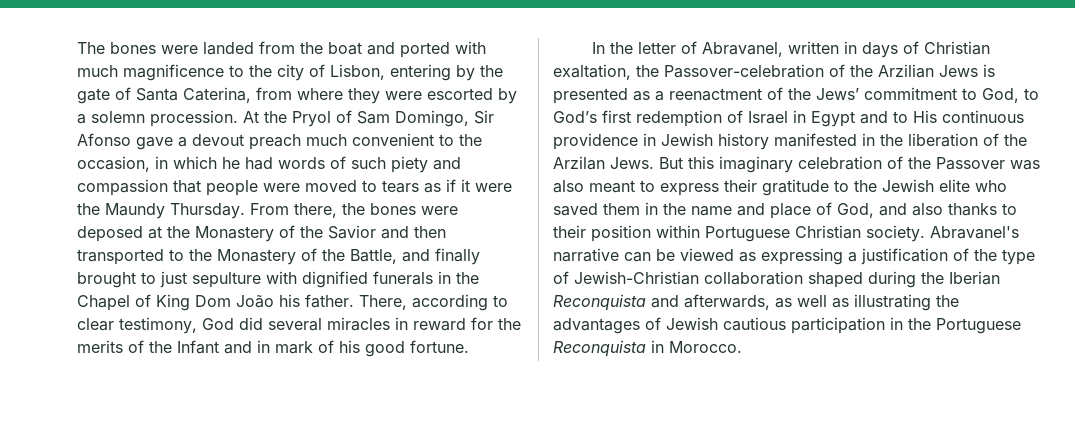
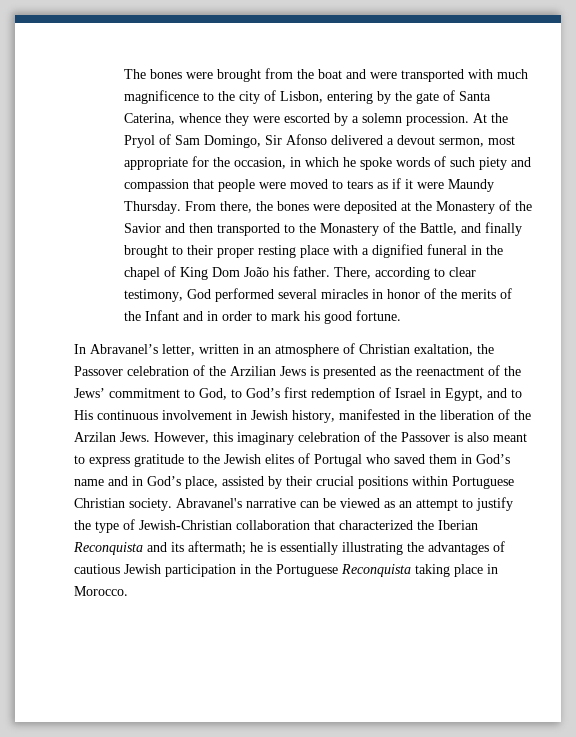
- The bones were landed from the boat and ported with much magnificence to the city of Lisbon, entering by the gate of Santa Caterina, from where they were escorted by a solemn procession.
+ The bones were brought from the boat and were transported with much magnificence to the city of Lisbon, entering by the gate of Santa Caterina, whence they were escorted by a solemn procession.
- At the Pryol of Sam Domingo, Sir Afonso gave a devout preach much convenient to the occasion, in which he had words of such piety and compassion that people were moved to tears as if it were the Maundy Thursday.
+ At the Pryol of Sam Domingo, Sir Afonso delivered a devout sermon, most appropriate for the occasion, in which he spoke words of such piety and compassion that people were moved to tears as if it were Maundy Thursday.
- From there, the bones were deposed at the Monastery of the Savior and then transported to the Monastery of the Battle, and finally brought to just sepulture with dignified funerals in the Chapel of King Dom João his father.
+ From there, the bones were deposited at the Monastery of the Savior and then transported to the Monastery of the Battle, and finally brought to their proper resting place with a dignified funeral in the chapel of King Dom João his father.
- There, according to clear testimony, God did several miracles in reward for the merits of the Infant and in mark of his good fortune.
+ There, according to clear testimony, God performed several miracles in honor of the merits of the Infant and in order to mark his good fortune.
- In the letter of Abravanel, written in days of Christian exaltation, the Passover-celebration of the Arzilian Jews is presented as a reenactment of the Jews’ commitment to God, to God’s first redemption of Israel in Egypt and to His continuous providence in Jewish history manifested in the liberation of the Arzilan Jews.
+ In Abravanel’s letter, written in an atmosphere of Christian exaltation, the Passover celebration of the Arzilian Jews is presented as the reenactment of the Jews’ commitment to God, to God’s first redemption of Israel in Egypt, and to His continuous involvement in Jewish history, manifested in the liberation of the Arzilan Jews.
- But this imaginary celebration of the Passover was also meant to express their gratitude to the Jewish elite who saved them in the name and place of God, and also thanks to their position within Portuguese Christian society.
+ However, this imaginary celebration of the Passover is also meant to express gratitude to the Jewish elites of Portugal who saved them in God’s name and in God’s place, assisted by their crucial positions within Portuguese Christian society.
- Abravanel's narrative can be viewed as expressing a justification of the type of Jewish-Christian collaboration shaped during the Iberian Reconquista and afterwards, as well as illustrating the advantages of Jewish cautious participation in the Portuguese Reconquista in Morocco.
+ Abravanel's narrative can be viewed as an attempt to justify the type of Jewish-Christian collaboration that characterized the Iberian Reconquista and its aftermath; he is essentially illustrating the advantages of cautious Jewish participation in the Portuguese Reconquista taking place in Morocco.

